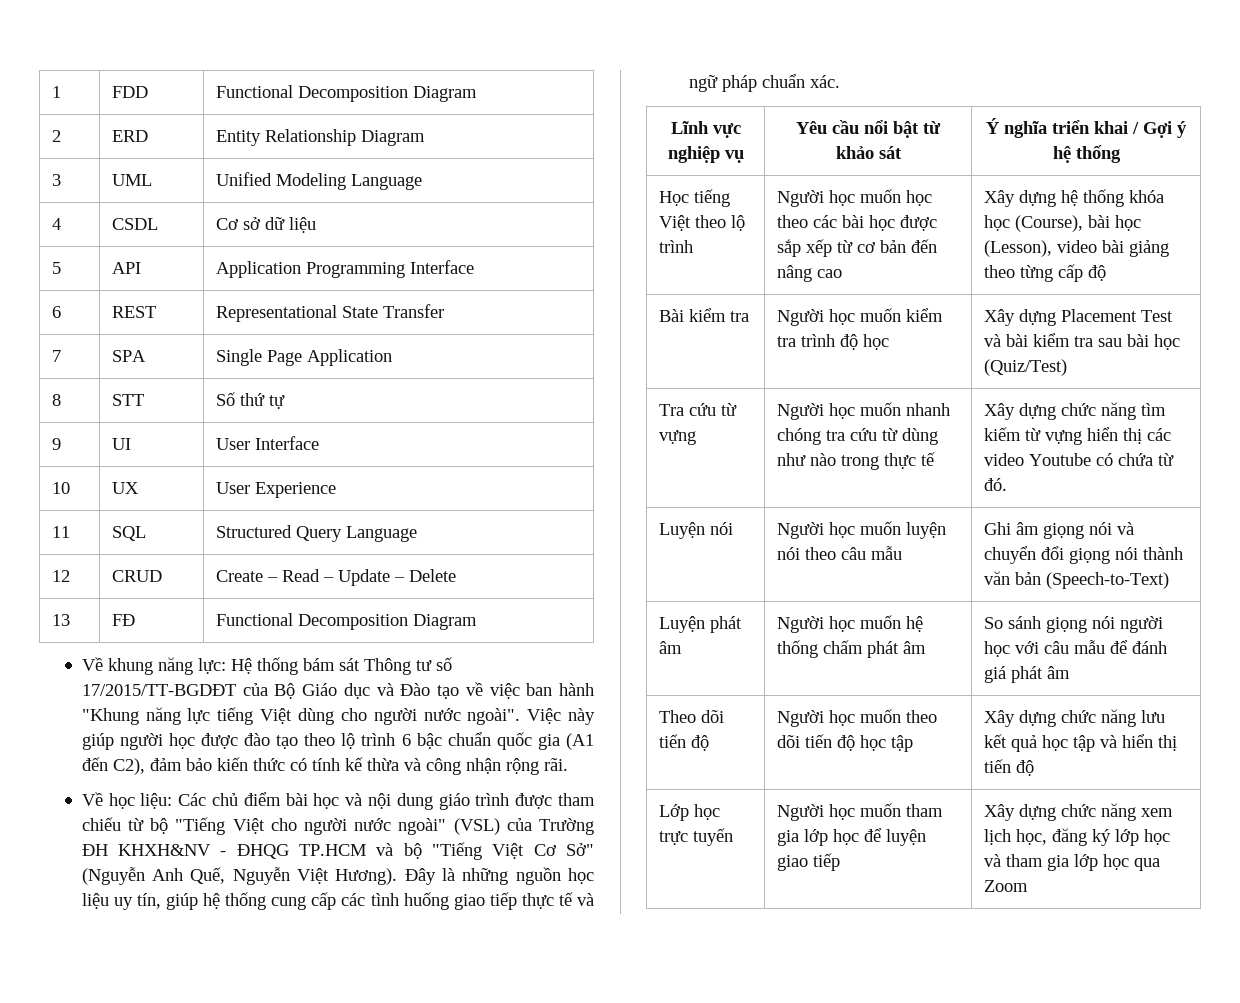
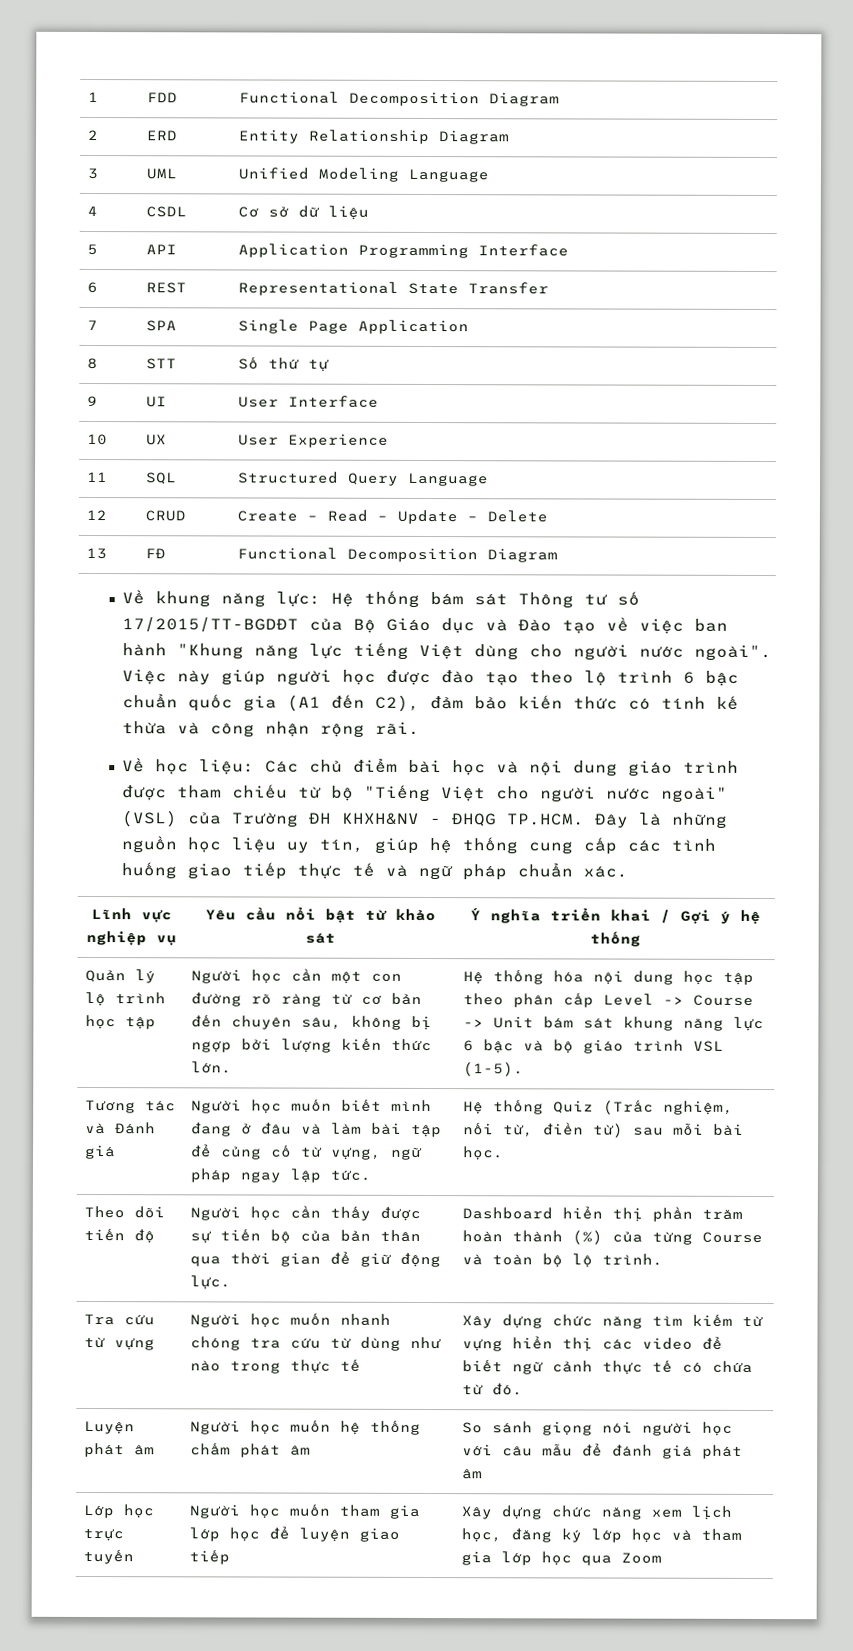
- Về học liệu: Các chủ điểm bài học và nội dung giáo trình được tham chiếu từ bộ "Tiếng Việt cho người nước ngoài" (VSL) của Trường ĐH KHXH&NV - ĐHQG TP.HCM và bộ "Tiếng Việt Cơ Sở" (Nguyễn Anh Quế, Nguyễn Việt Hương). Đây là những nguồn học liệu uy tín, giúp hệ thống cung cấp các tình huống giao tiếp thực tế và ngữ pháp chuẩn xác.
+ Về học liệu: Các chủ điểm bài học và nội dung giáo trình được tham chiếu từ bộ "Tiếng Việt cho người nước ngoài" (VSL) của Trường ĐH KHXH&NV - ĐHQG TP.HCM. Đây là những nguồn học liệu uy tín, giúp hệ thống cung cấp các tình huống giao tiếp thực tế và ngữ pháp chuẩn xác.
- Học tiếng Việt theo lộ trình | Người học muốn học theo các bài học được sắp xếp từ cơ bản đến nâng cao | Xây dựng hệ thống khóa học (Course), bài học (Lesson), video bài giảng theo từng cấp độ
- Bài kiểm tra | Người học muốn kiểm tra trình độ học | Xây dựng Placement Test và bài kiểm tra sau bài học (Quiz/Test)
+ Quản lý lộ trình học tập | Người học cần một con đường rõ ràng từ cơ bản đến chuyên sâu, không bị ngợp bởi lượng kiến thức lớn. | Hệ thống hóa nội dung học tập theo phân cấp Level -> Course -> Unit bám sát khung năng lực 6 bậc và bộ giáo trình VSL (1-5).
+ Tương tác và Đánh giá | Người học muốn biết mình đang ở đâu và làm bài tập để củng cố từ vựng, ngữ pháp ngay lập tức. | Hệ thống Quiz (Trắc nghiệm, nối từ, điền từ) sau mỗi bài học.
+ Theo dõi tiến độ | Người học cần thấy được sự tiến bộ của bản thân qua thời gian để giữ động lực. | Dashboard hiển thị phần trăm hoàn thành (%) của từng Course và toàn bộ lộ trình.
- Tra cứu từ vựng | Người học muốn nhanh chóng tra cứu từ dùng như nào trong thực tế | Xây dựng chức năng tìm kiếm từ vựng hiển thị các video Youtube có chứa từ đó.
- Luyện nói | Người học muốn luyện nói theo câu mẫu | Ghi âm giọng nói và chuyển đổi giọng nói thành văn bản (Speech-to-Text)
+ Tra cứu từ vựng | Người học muốn nhanh chóng tra cứu từ dùng như nào trong thực tế | Xây dựng chức năng tìm kiếm từ vựng hiển thị các video để biết ngữ cảnh thực tế có chứa từ đó.
- Theo dõi tiến độ | Người học muốn theo dõi tiến độ học tập | Xây dựng chức năng lưu kết quả học tập và hiển thị tiến độ

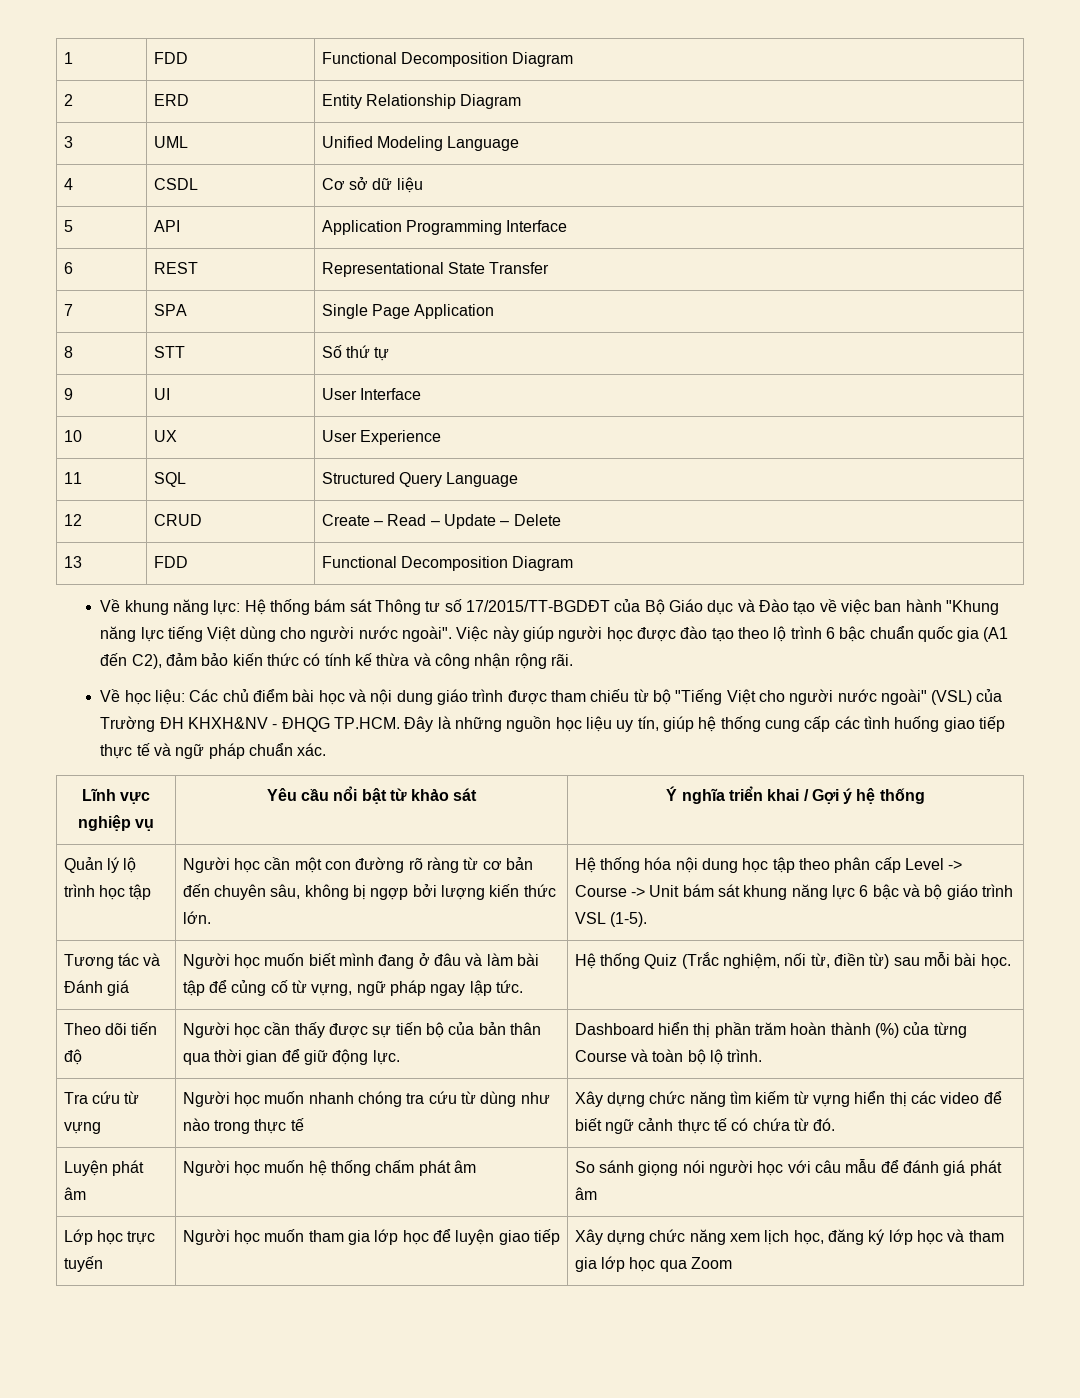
- 13 | FĐ | Functional Decomposition Diagram
+ 13 | FDD | Functional Decomposition Diagram

